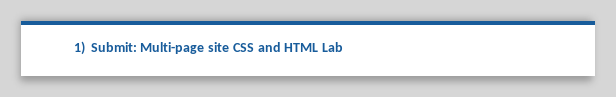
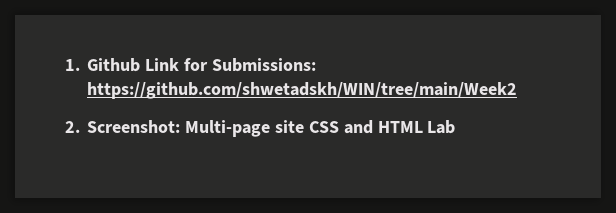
- 1) Submit: Multi-page site CSS and HTML Lab
+ 1. Github Link for Submissions: https://github.com/shwetadskh/WIN/tree/main/Week2
+ 2. Screenshot: Multi-page site CSS and HTML Lab

